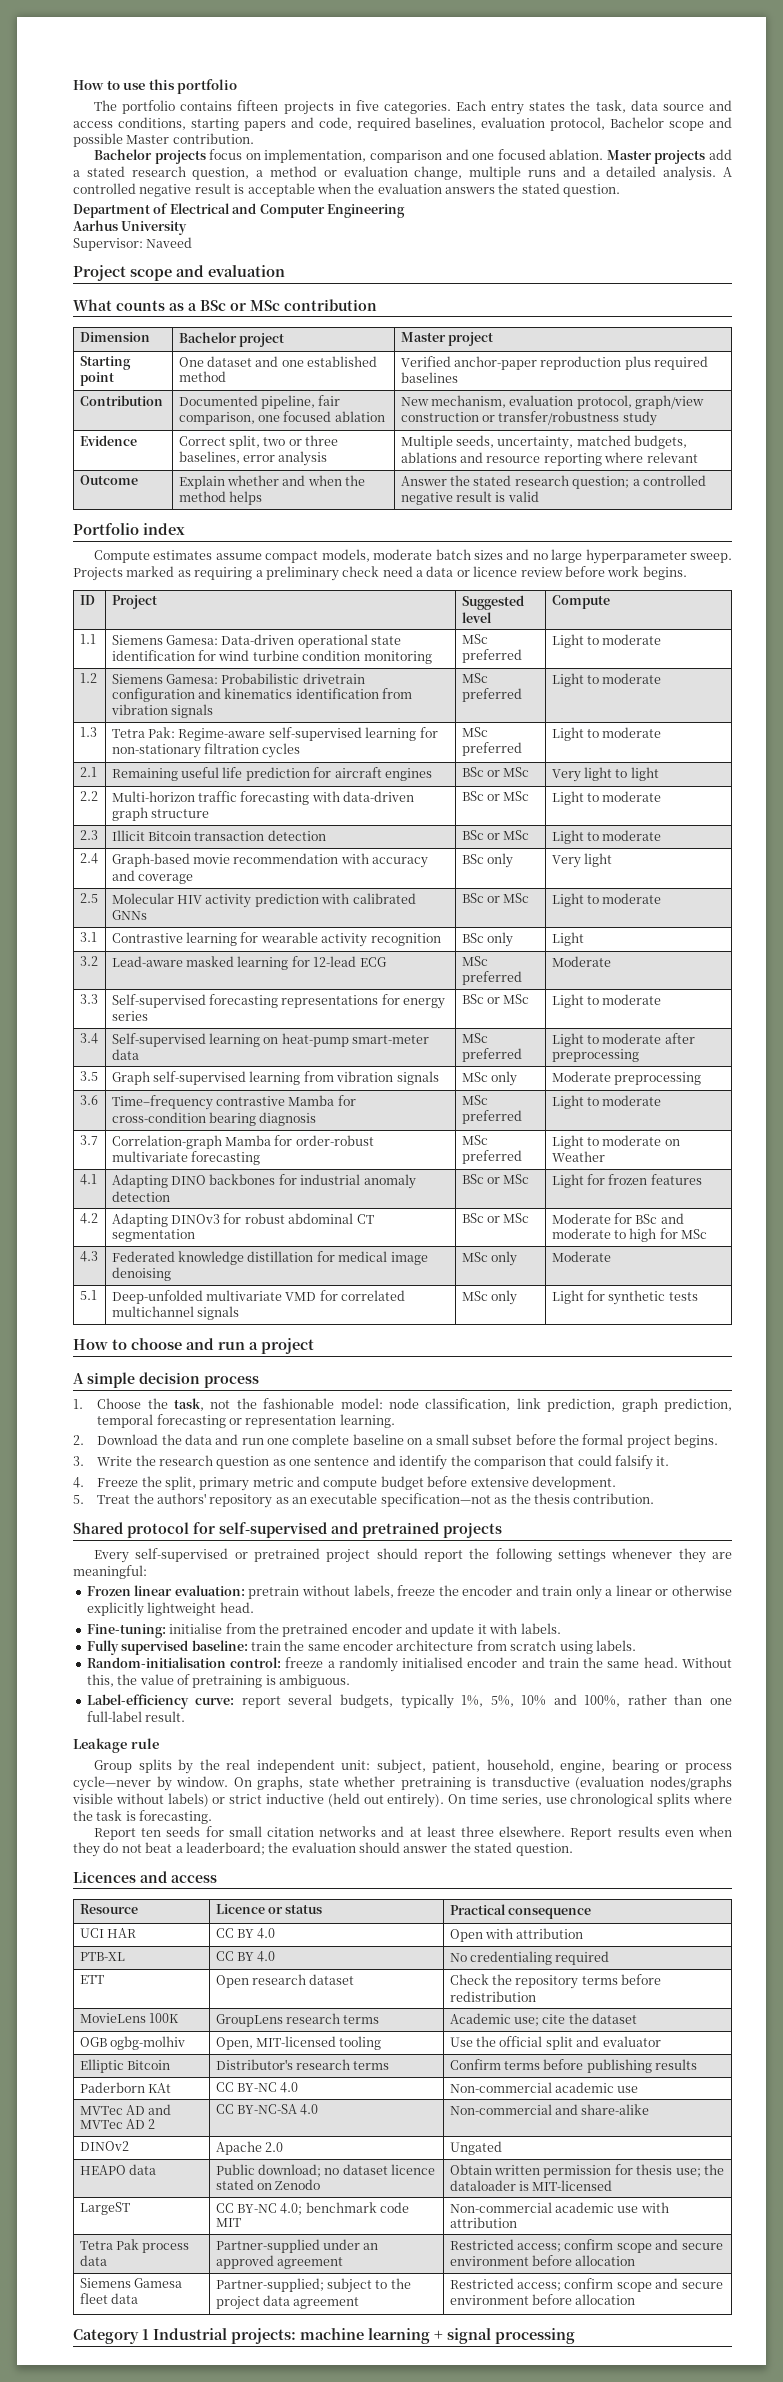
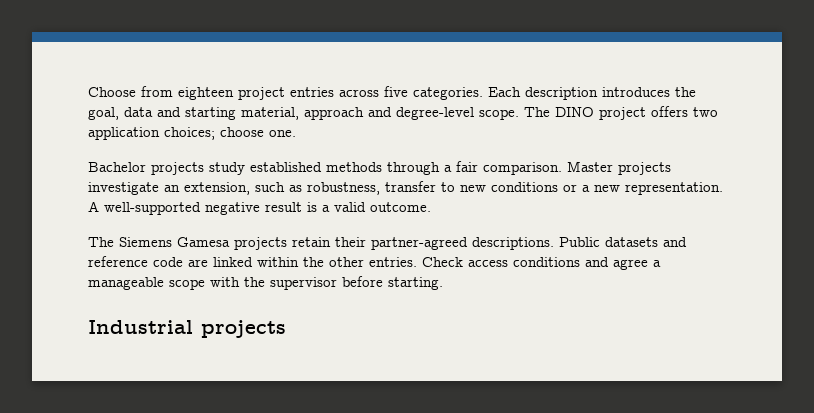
- How to use this portfolio
- The portfolio contains fifteen projects in five categories. Each entry states the task, data source and access conditions, starting papers and code, required baselines, evaluation protocol, Bachelor scope and possible Master contribution.
- Bachelor projects focus on implementation, comparison and one focused ablation. Master projects add a stated research question, a method or evaluation change, multiple runs and a detailed analysis. A controlled negative result is acceptable when the evaluation answers the stated question.
- Department of Electrical and Computer Engineering
- Aarhus University
- Supervisor: Naveed
- Project scope and evaluation
- What counts as a BSc or MSc contribution
- Dimension | Bachelor project | Master project
- Starting point | One dataset and one established method | Verified anchor-paper reproduction plus required baselines
- Contribution | Documented pipeline, fair comparison, one focused ablation | New mechanism, evaluation protocol, graph/view construction or transfer/robustness study
- Evidence | Correct split, two or three baselines, error analysis | Multiple seeds, uncertainty, matched budgets, ablations and resource reporting where relevant
- Outcome | Explain whether and when the method helps | Answer the stated research question; a controlled negative result is valid
- Portfolio index
- Compute estimates assume compact models, moderate batch sizes and no large hyperparameter sweep. Projects marked as requiring a preliminary check need a data or licence review before work begins.
- ID | Project | Suggested level | Compute
- 1.1 | Siemens Gamesa: Data-driven operational state identification for wind turbine condition monitoring | MSc preferred | Light to moderate
- 1.2 | Siemens Gamesa: Probabilistic drivetrain configuration and kinematics identification from vibration signals | MSc preferred | Light to moderate
- 1.3 | Tetra Pak: Regime-aware self-supervised learning for non-stationary filtration cycles | MSc preferred | Light to moderate
- 2.1 | Remaining useful life prediction for aircraft engines | BSc or MSc | Very light to light
- 2.2 | Multi-horizon traffic forecasting with data-driven graph structure | BSc or MSc | Light to moderate
- 2.3 | Illicit Bitcoin transaction detection | BSc or MSc | Light to moderate
- 2.4 | Graph-based movie recommendation with accuracy and coverage | BSc only | Very light
- 2.5 | Molecular HIV activity prediction with calibrated GNNs | BSc or MSc | Light to moderate
- 3.1 | Contrastive learning for wearable activity recognition | BSc only | Light
- 3.2 | Lead-aware masked learning for 12-lead ECG | MSc preferred | Moderate
- 3.3 | Self-supervised forecasting representations for energy series | BSc or MSc | Light to moderate
- 3.4 | Self-supervised learning on heat-pump smart-meter data | MSc preferred | Light to moderate after preprocessing
- 3.5 | Graph self-supervised learning from vibration signals | MSc only | Moderate preprocessing
- 3.6 | Time–frequency contrastive Mamba for cross-condition bearing diagnosis | MSc preferred | Light to moderate
- 3.7 | Correlation-graph Mamba for order-robust multivariate forecasting | MSc preferred | Light to moderate on Weather
- 4.1 | Adapting DINO backbones for industrial anomaly detection | BSc or MSc | Light for frozen features
- 4.2 | Adapting DINOv3 for robust abdominal CT segmentation | BSc or MSc | Moderate for BSc and moderate to high for MSc
- 4.3 | Federated knowledge distillation for medical image denoising | MSc only | Moderate
- 5.1 | Deep-unfolded multivariate VMD for correlated multichannel signals | MSc only | Light for synthetic tests
- How to choose and run a project
- A simple decision process
- 1. Choose the task, not the fashionable model: node classification, link prediction, graph prediction, temporal forecasting or representation learning.
- 2. Download the data and run one complete baseline on a small subset before the formal project begins.
- 3. Write the research question as one sentence and identify the comparison that could falsify it.
- 4. Freeze the split, primary metric and compute budget before extensive development.
- 5. Treat the authors' repository as an executable specification—not as the thesis contribution.
- Shared protocol for self-supervised and pretrained projects
- Every self-supervised or pretrained project should report the following settings whenever they are meaningful:
- Frozen linear evaluation: pretrain without labels, freeze the encoder and train only a linear or otherwise explicitly lightweight head.
- Fine-tuning: initialise from the pretrained encoder and update it with labels.
- Fully supervised baseline: train the same encoder architecture from scratch using labels.
- Random-initialisation control: freeze a randomly initialised encoder and train the same head. Without this, the value of pretraining is ambiguous.
- Label-efficiency curve: report several budgets, typically 1%, 5%, 10% and 100%, rather than one full-label result.
- Leakage rule
- Group splits by the real independent unit: subject, patient, household, engine, bearing or process cycle—never by window. On graphs, state whether pretraining is transductive (evaluation nodes/graphs visible without labels) or strict inductive (held out entirely). On time series, use chronological splits where the task is forecasting.
- Report ten seeds for small citation networks and at least three elsewhere. Report results even when they do not beat a leaderboard; the evaluation should answer the stated question.
- Licences and access
- Resource | Licence or status | Practical consequence
- UCI HAR | CC BY 4.0 | Open with attribution
- PTB-XL | CC BY 4.0 | No credentialing required
- ETT | Open research dataset | Check the repository terms before redistribution
- MovieLens 100K | GroupLens research terms | Academic use; cite the dataset
- OGB ogbg-molhiv | Open, MIT-licensed tooling | Use the official split and evaluator
- Elliptic Bitcoin | Distributor's research terms | Confirm terms before publishing results
- Paderborn KAt | CC BY-NC 4.0 | Non-commercial academic use
- MVTec AD and MVTec AD 2 | CC BY-NC-SA 4.0 | Non-commercial and share-alike
- DINOv2 | Apache 2.0 | Ungated
- HEAPO data | Public download; no dataset licence stated on Zenodo | Obtain written permission for thesis use; the dataloader is MIT-licensed
- LargeST | CC BY-NC 4.0; benchmark code MIT | Non-commercial academic use with attribution
- Tetra Pak process data | Partner-supplied under an approved agreement | Restricted access; confirm scope and secure environment before allocation
- Siemens Gamesa fleet data | Partner-supplied; subject to the project data agreement | Restricted access; confirm scope and secure environment before allocation
- Category 1 Industrial projects: machine learning + signal processing
+ Choose from eighteen project entries across five categories. Each description introduces the goal, data and starting material, approach and degree-level scope. The DINO project offers two application choices; choose one.
+ Bachelor projects study established methods through a fair comparison. Master projects investigate an extension, such as robustness, transfer to new conditions or a new representation. A well-supported negative result is a valid outcome.
+ The Siemens Gamesa projects retain their partner-agreed descriptions. Public datasets and reference code are linked within the other entries. Check access conditions and agree a manageable scope with the supervisor before starting.
+ Industrial projects

